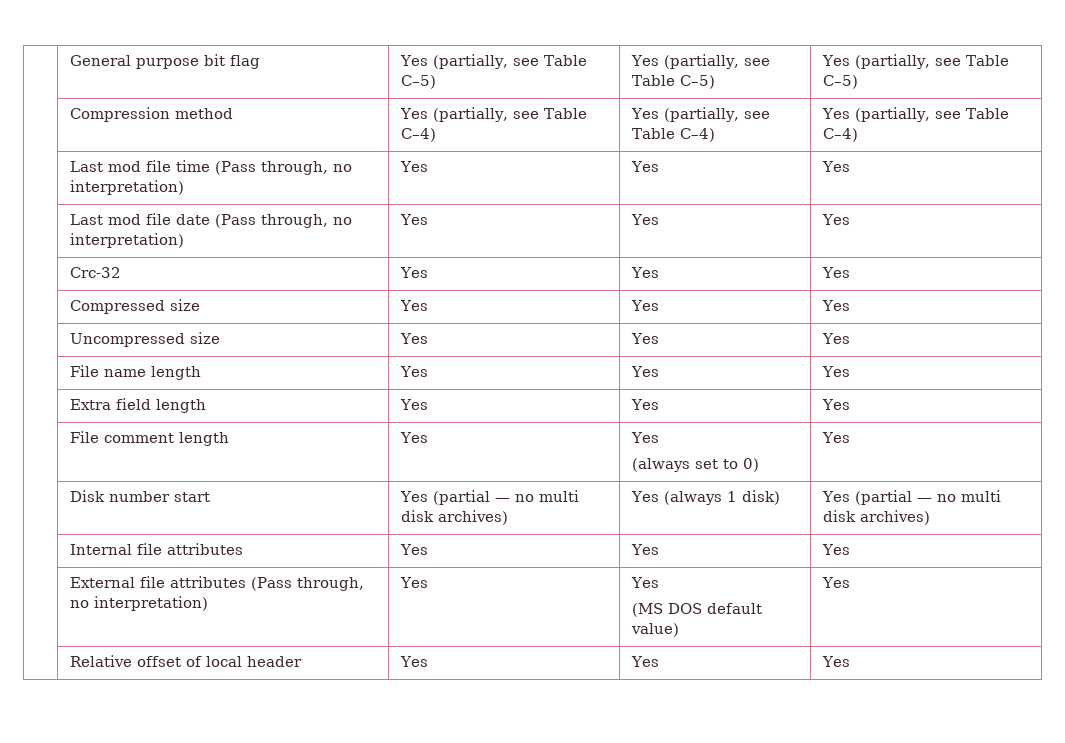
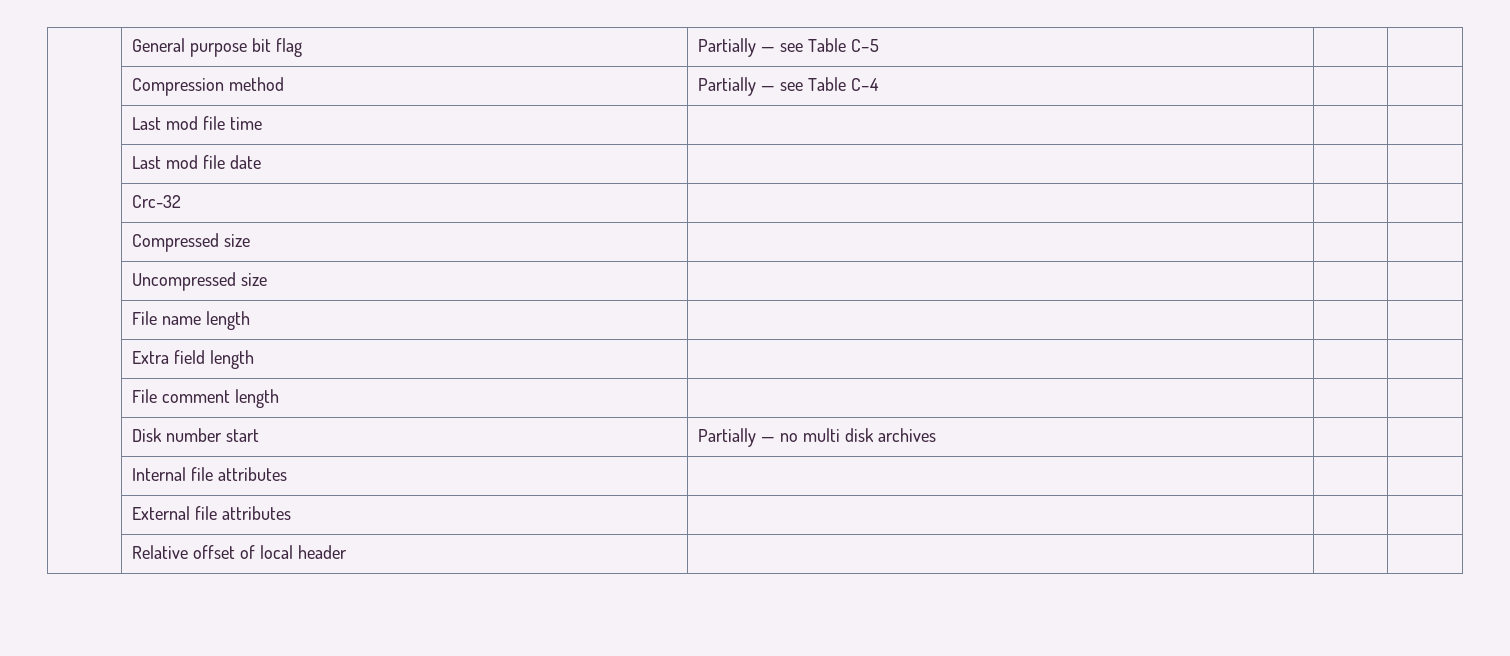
- | General purpose bit flag | Yes (partially, see Table C–5) | Yes (partially, see Table C–5) | Yes (partially, see Table C–5)
- | Compression method | Yes (partially, see Table C–4) | Yes (partially, see Table C–4) | Yes (partially, see Table C–4)
- | Last mod file time (Pass through, no interpretation) | Yes | Yes | Yes
- | Last mod file date (Pass through, no interpretation) | Yes | Yes | Yes
- | Crc-32 | Yes | Yes | Yes
+ | General purpose bit flag | Partially — see Table C–5 | |
+ | Compression method | Partially — see Table C–4 | |
+ | Last mod file time | | |
+ | Last mod file date | | |
+ | Crc-32 | | |
- | Compressed size | Yes | Yes | Yes
+ | Compressed size | | |
- | Uncompressed size | Yes | Yes | Yes
+ | Uncompressed size | | |
- | File name length | Yes | Yes | Yes
+ | File name length | | |
- | Extra field length | Yes | Yes | Yes
+ | Extra field length | | |
- | File comment length | Yes | Yes
- (always set to 0) | Yes
+ | File comment length | | |
- | Disk number start | Yes (partial — no multi disk archives) | Yes (always 1 disk) | Yes (partial — no multi disk archives)
+ | Disk number start | Partially — no multi disk archives | |
- | Internal file attributes | Yes | Yes | Yes
+ | Internal file attributes | | |
- | External file attributes (Pass through, no interpretation) | Yes | Yes
- (MS DOS default value) | Yes
+ | External file attributes | | |
- | Relative offset of local header | Yes | Yes | Yes
+ | Relative offset of local header | | |

